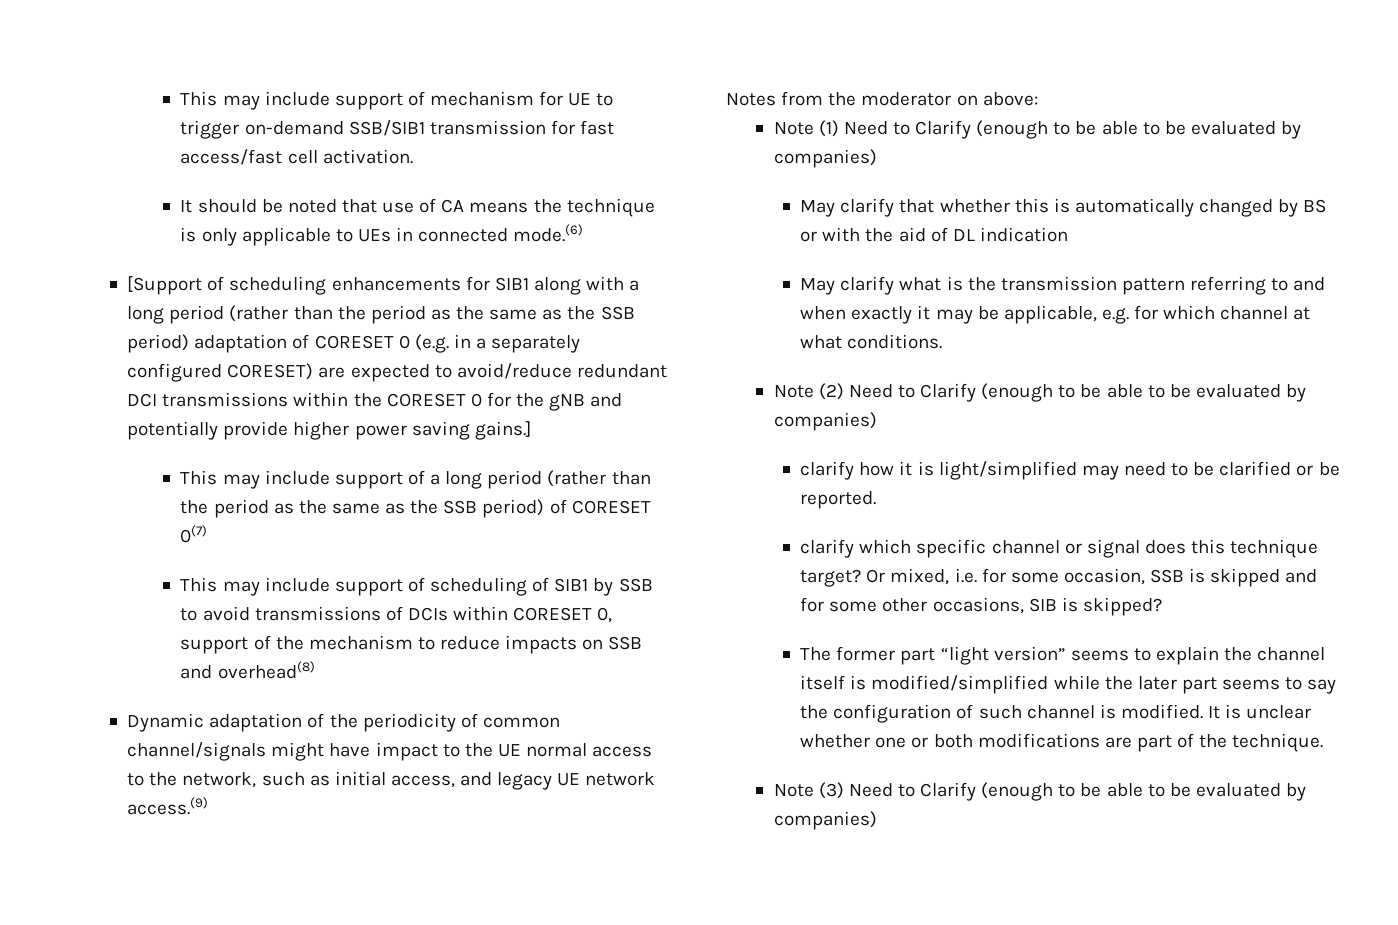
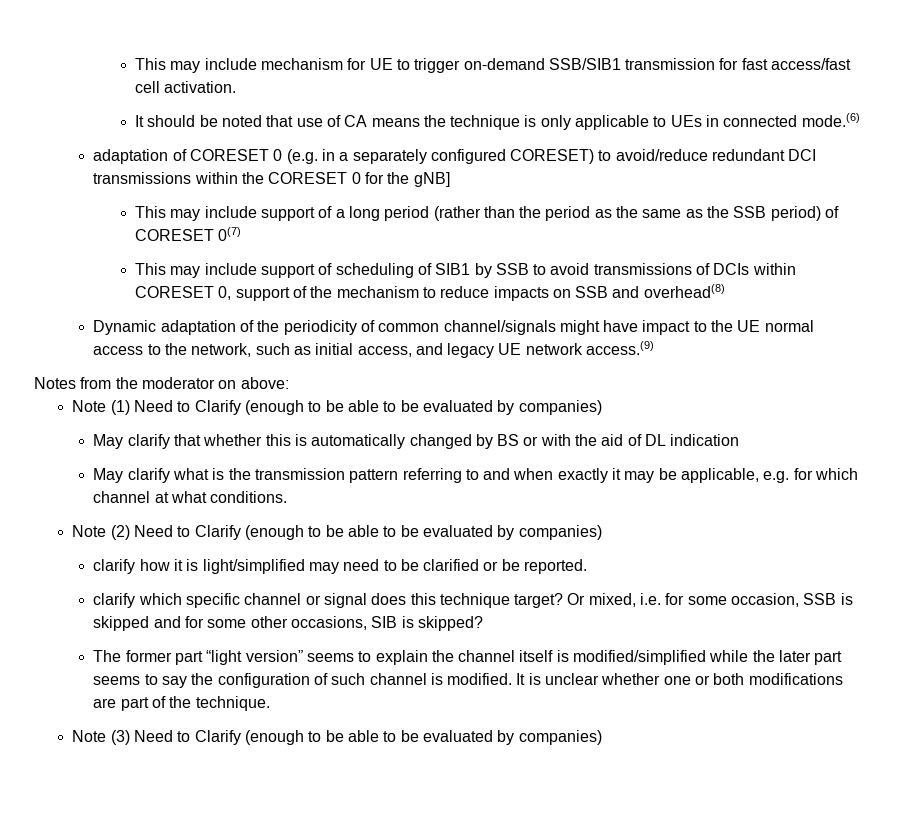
- This may include support of mechanism for UE to trigger on-demand SSB/SIB1 transmission for fast access/fast cell activation.
+ This may include mechanism for UE to trigger on-demand SSB/SIB1 transmission for fast access/fast cell activation.
- [Support of scheduling enhancements for SIB1 along with a long period (rather than the period as the same as the SSB period) adaptation of CORESET 0 (e.g. in a separately configured CORESET) are expected to avoid/reduce redundant DCI transmissions within the CORESET 0 for the gNB and potentially provide higher power saving gains.]
+ adaptation of CORESET 0 (e.g. in a separately configured CORESET) to avoid/reduce redundant DCI transmissions within the CORESET 0 for the gNB]

